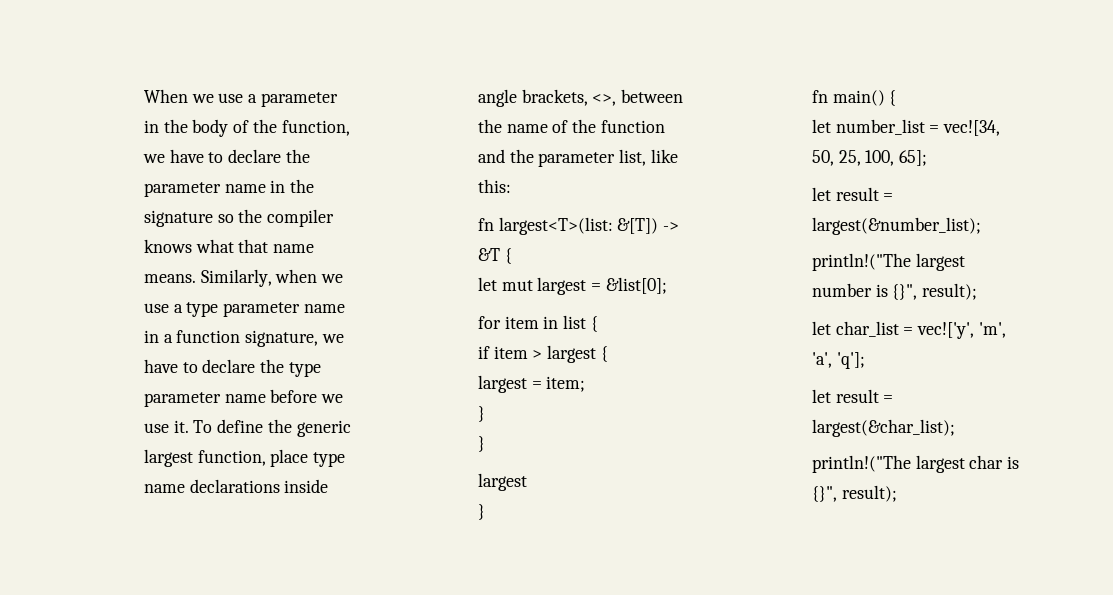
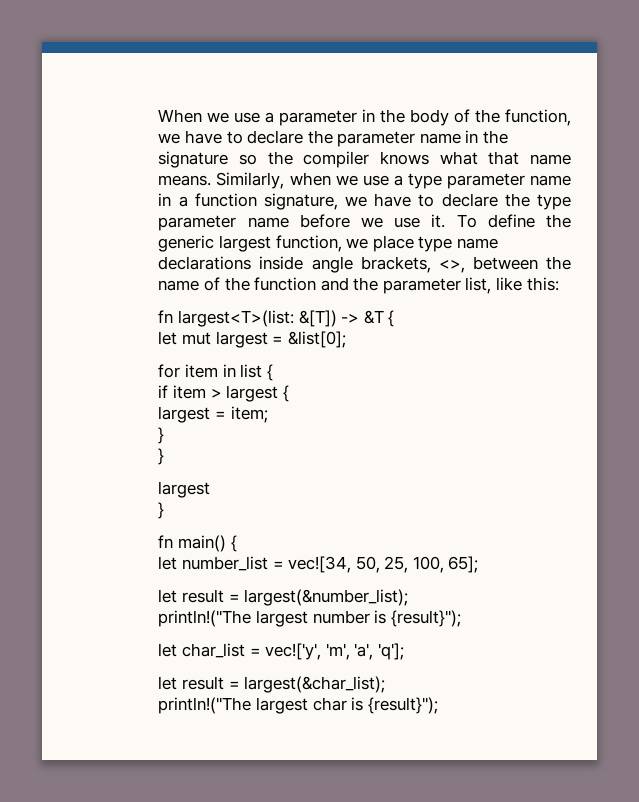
- To define the generic largest function, place type name declarations inside angle brackets, <>, between the name of the function and the parameter list, like this:
+ To define the generic largest function, we place type name declarations inside angle brackets, <>, between the name of the function and the parameter list, like this:
- println!("The largest number is {}", result);
+ println!("The largest number is {result}");
- println!("The largest char is {}", result);
+ println!("The largest char is {result}");

